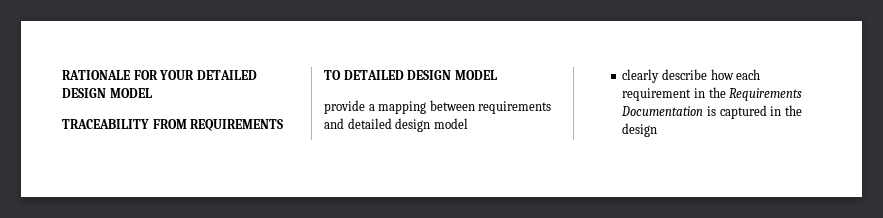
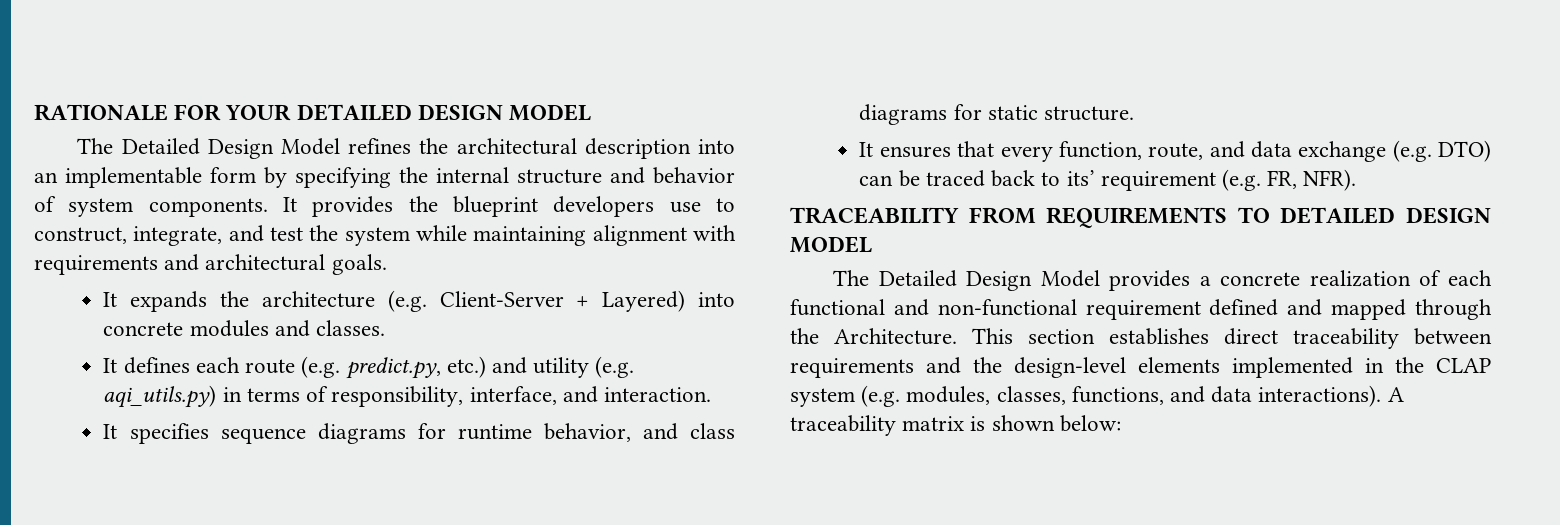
+ The Detailed Design Model refines the architectural description into an implementable form by specifying the internal structure and behavior of system components. It provides the blueprint developers use to construct, integrate, and test the system while maintaining alignment with requirements and architectural goals.
+ It expands the architecture (e.g. Client-Server + Layered) into concrete modules and classes.
+ It defines each route (e.g. predict.py, etc.) and utility (e.g. aqi_utils.py) in terms of responsibility, interface, and interaction.
+ It specifies sequence diagrams for runtime behavior, and class diagrams for static structure.
+ It ensures that every function, route, and data exchange (e.g. DTO) can be traced back to its’ requirement (e.g. FR, NFR).
- provide a mapping between requirements and detailed design model
- clearly describe how each requirement in the Requirements Documentation is captured in the design
+ The Detailed Design Model provides a concrete realization of each functional and non-functional requirement defined and mapped through the Architecture. This section establishes direct traceability between requirements and the design-level elements implemented in the CLAP system (e.g. modules, classes, functions, and data interactions). A traceability matrix is shown below:

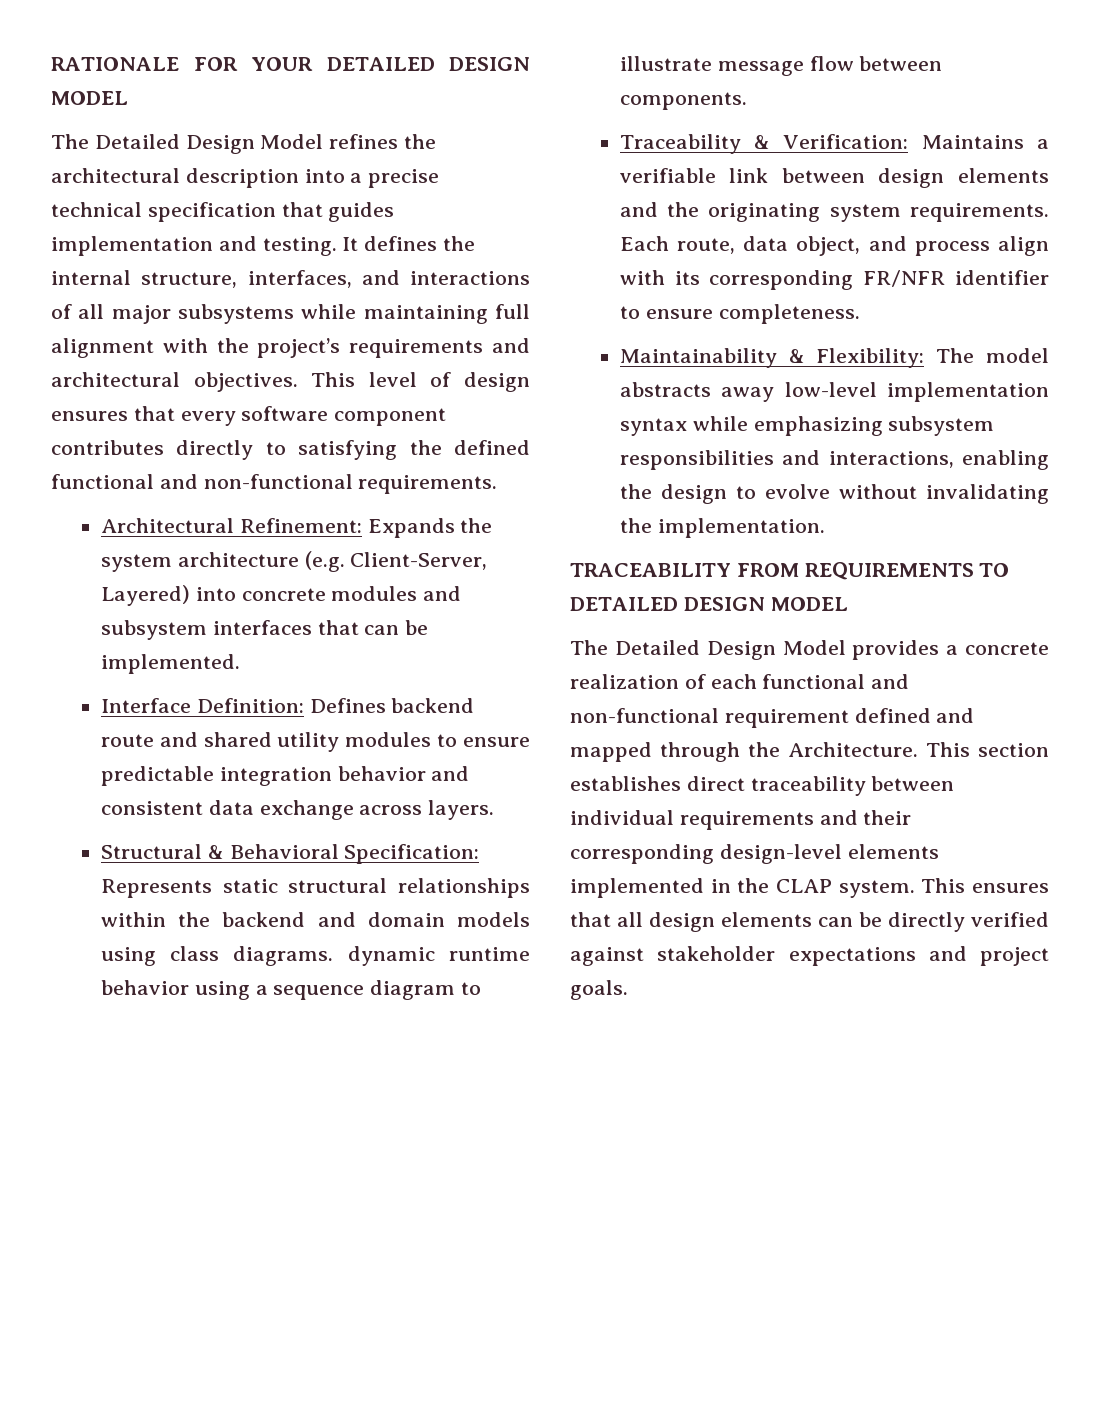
- The Detailed Design Model refines the architectural description into an implementable form by specifying the internal structure and behavior of system components. It provides the blueprint developers use to construct, integrate, and test the system while maintaining alignment with requirements and architectural goals.
- It expands the architecture (e.g. Client-Server + Layered) into concrete modules and classes.
- It defines each route (e.g. predict.py, etc.) and utility (e.g. aqi_utils.py) in terms of responsibility, interface, and interaction.
- It specifies sequence diagrams for runtime behavior, and class diagrams for static structure.
- It ensures that every function, route, and data exchange (e.g. DTO) can be traced back to its’ requirement (e.g. FR, NFR).
+ The Detailed Design Model refines the architectural description into a precise technical specification that guides implementation and testing. It defines the internal structure, interfaces, and interactions of all major subsystems while maintaining full alignment with the project’s requirements and architectural objectives. This level of design ensures that every software component contributes directly to satisfying the defined functional and non-functional requirements.
+ Architectural Refinement: Expands the system architecture (e.g. Client-Server, Layered) into concrete modules and subsystem interfaces that can be implemented.
+ Interface Definition: Defines backend route and shared utility modules to ensure predictable integration behavior and consistent data exchange across layers.
+ Structural & Behavioral Specification: Represents static structural relationships within the backend and domain models using class diagrams. dynamic runtime behavior using a sequence diagram to illustrate message flow between components.
+ Traceability & Verification: Maintains a verifiable link between design elements and the originating system requirements. Each route, data object, and process align with its corresponding FR/NFR identifier to ensure completeness.
+ Maintainability & Flexibility: The model abstracts away low-level implementation syntax while emphasizing subsystem responsibilities and interactions, enabling the design to evolve without invalidating the implementation.
- This section establishes direct traceability between requirements and the design-level elements implemented in the CLAP system (e.g. modules, classes, functions, and data interactions). A traceability matrix is shown below:
+ This section establishes direct traceability between individual requirements and their corresponding design-level elements implemented in the CLAP system. This ensures that all design elements can be directly verified against stakeholder expectations and project goals.

